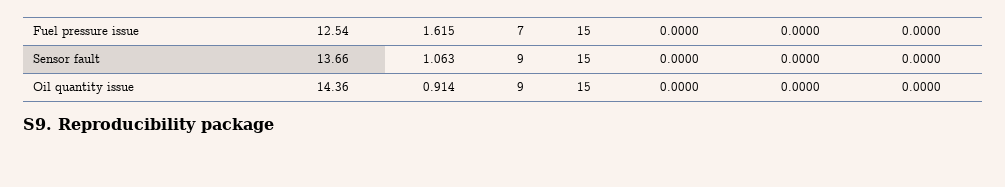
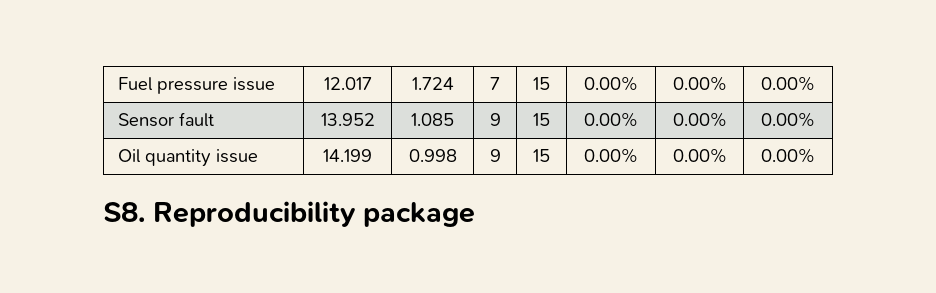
- Fuel pressure issue | 12.54 | 1.615 | 7 | 15 | 0.0000 | 0.0000 | 0.0000
+ Fuel pressure issue | 12.017 | 1.724 | 7 | 15 | 0.00% | 0.00% | 0.00%
- Sensor fault | 13.66 | 1.063 | 9 | 15 | 0.0000 | 0.0000 | 0.0000
+ Sensor fault | 13.952 | 1.085 | 9 | 15 | 0.00% | 0.00% | 0.00%
- Oil quantity issue | 14.36 | 0.914 | 9 | 15 | 0.0000 | 0.0000 | 0.0000
- S9. Reproducibility package
+ Oil quantity issue | 14.199 | 0.998 | 9 | 15 | 0.00% | 0.00% | 0.00%
+ S8. Reproducibility package

